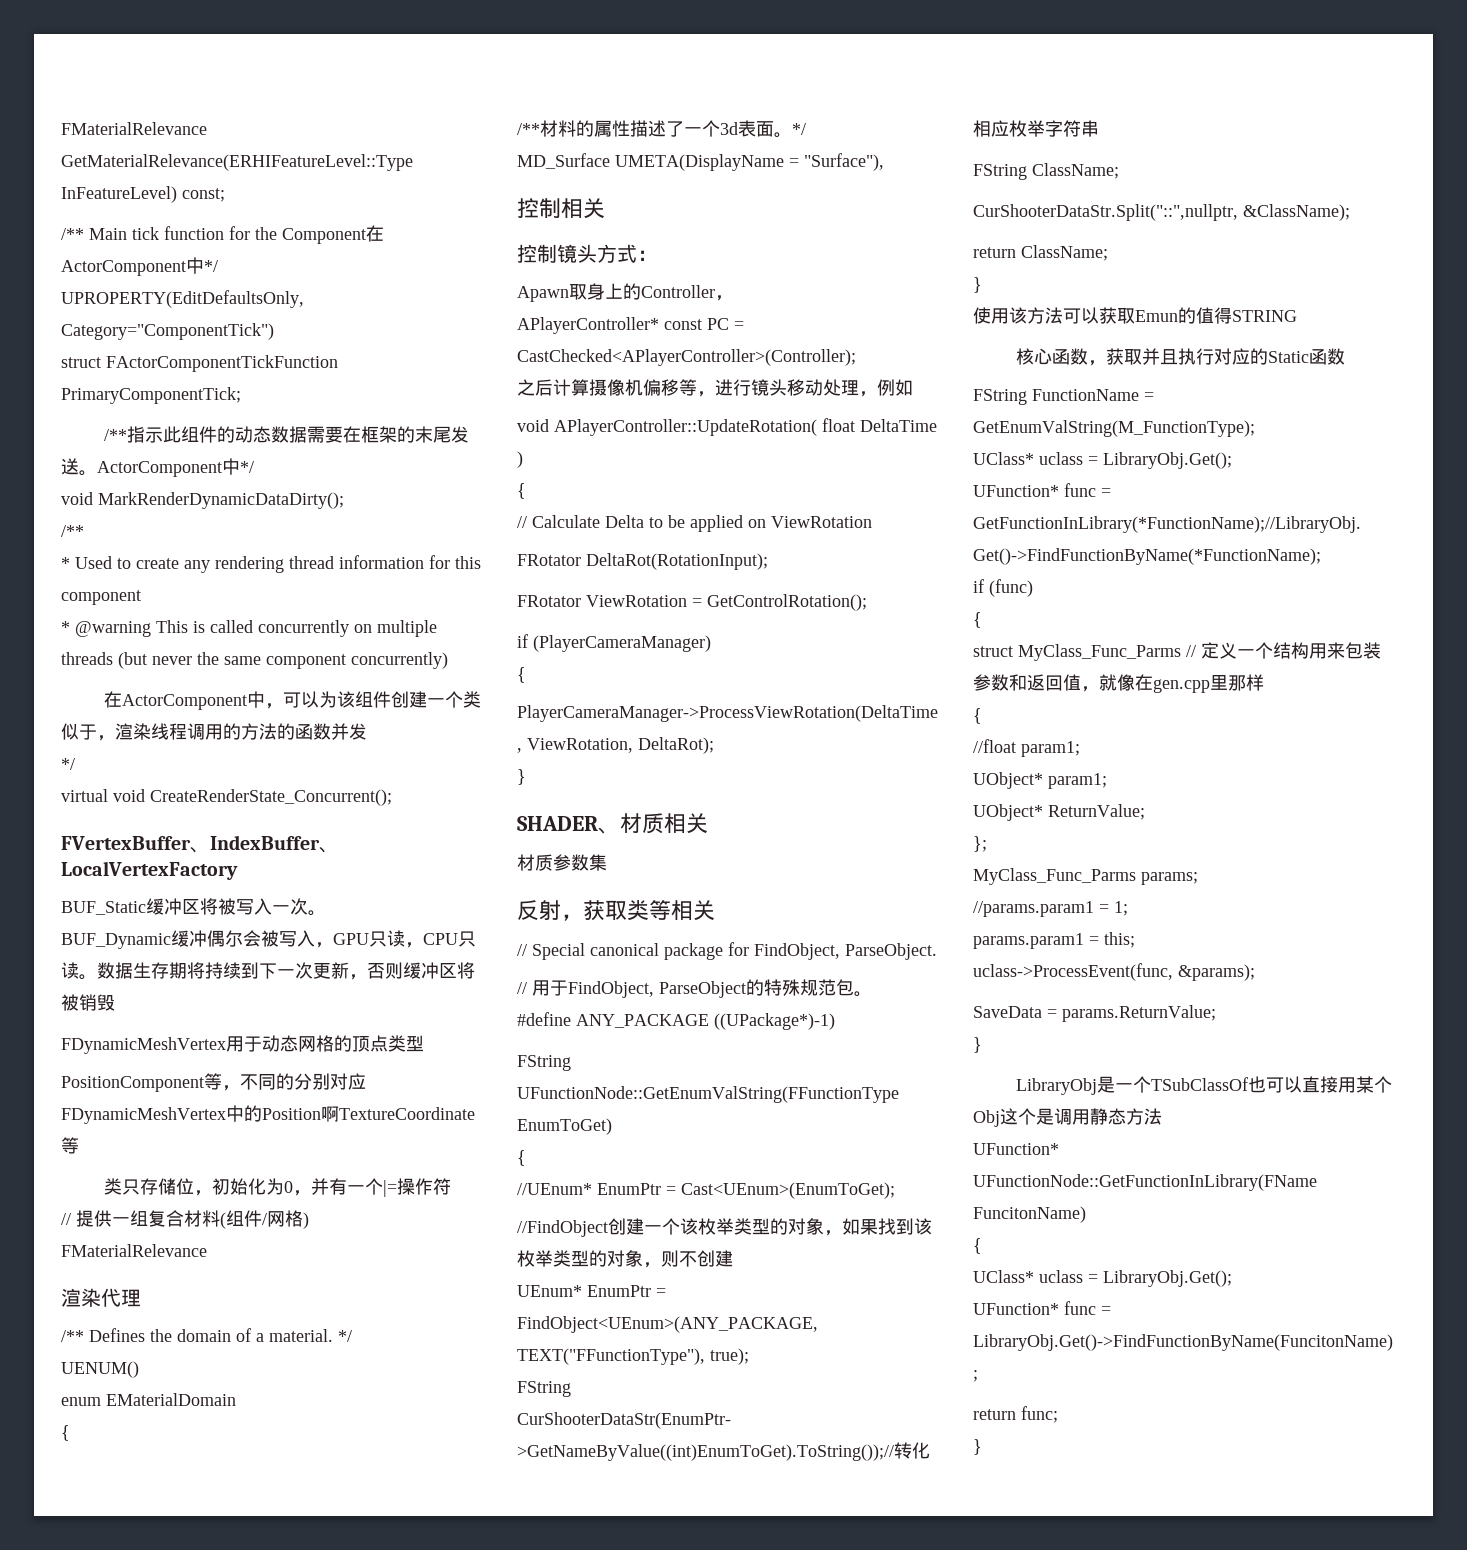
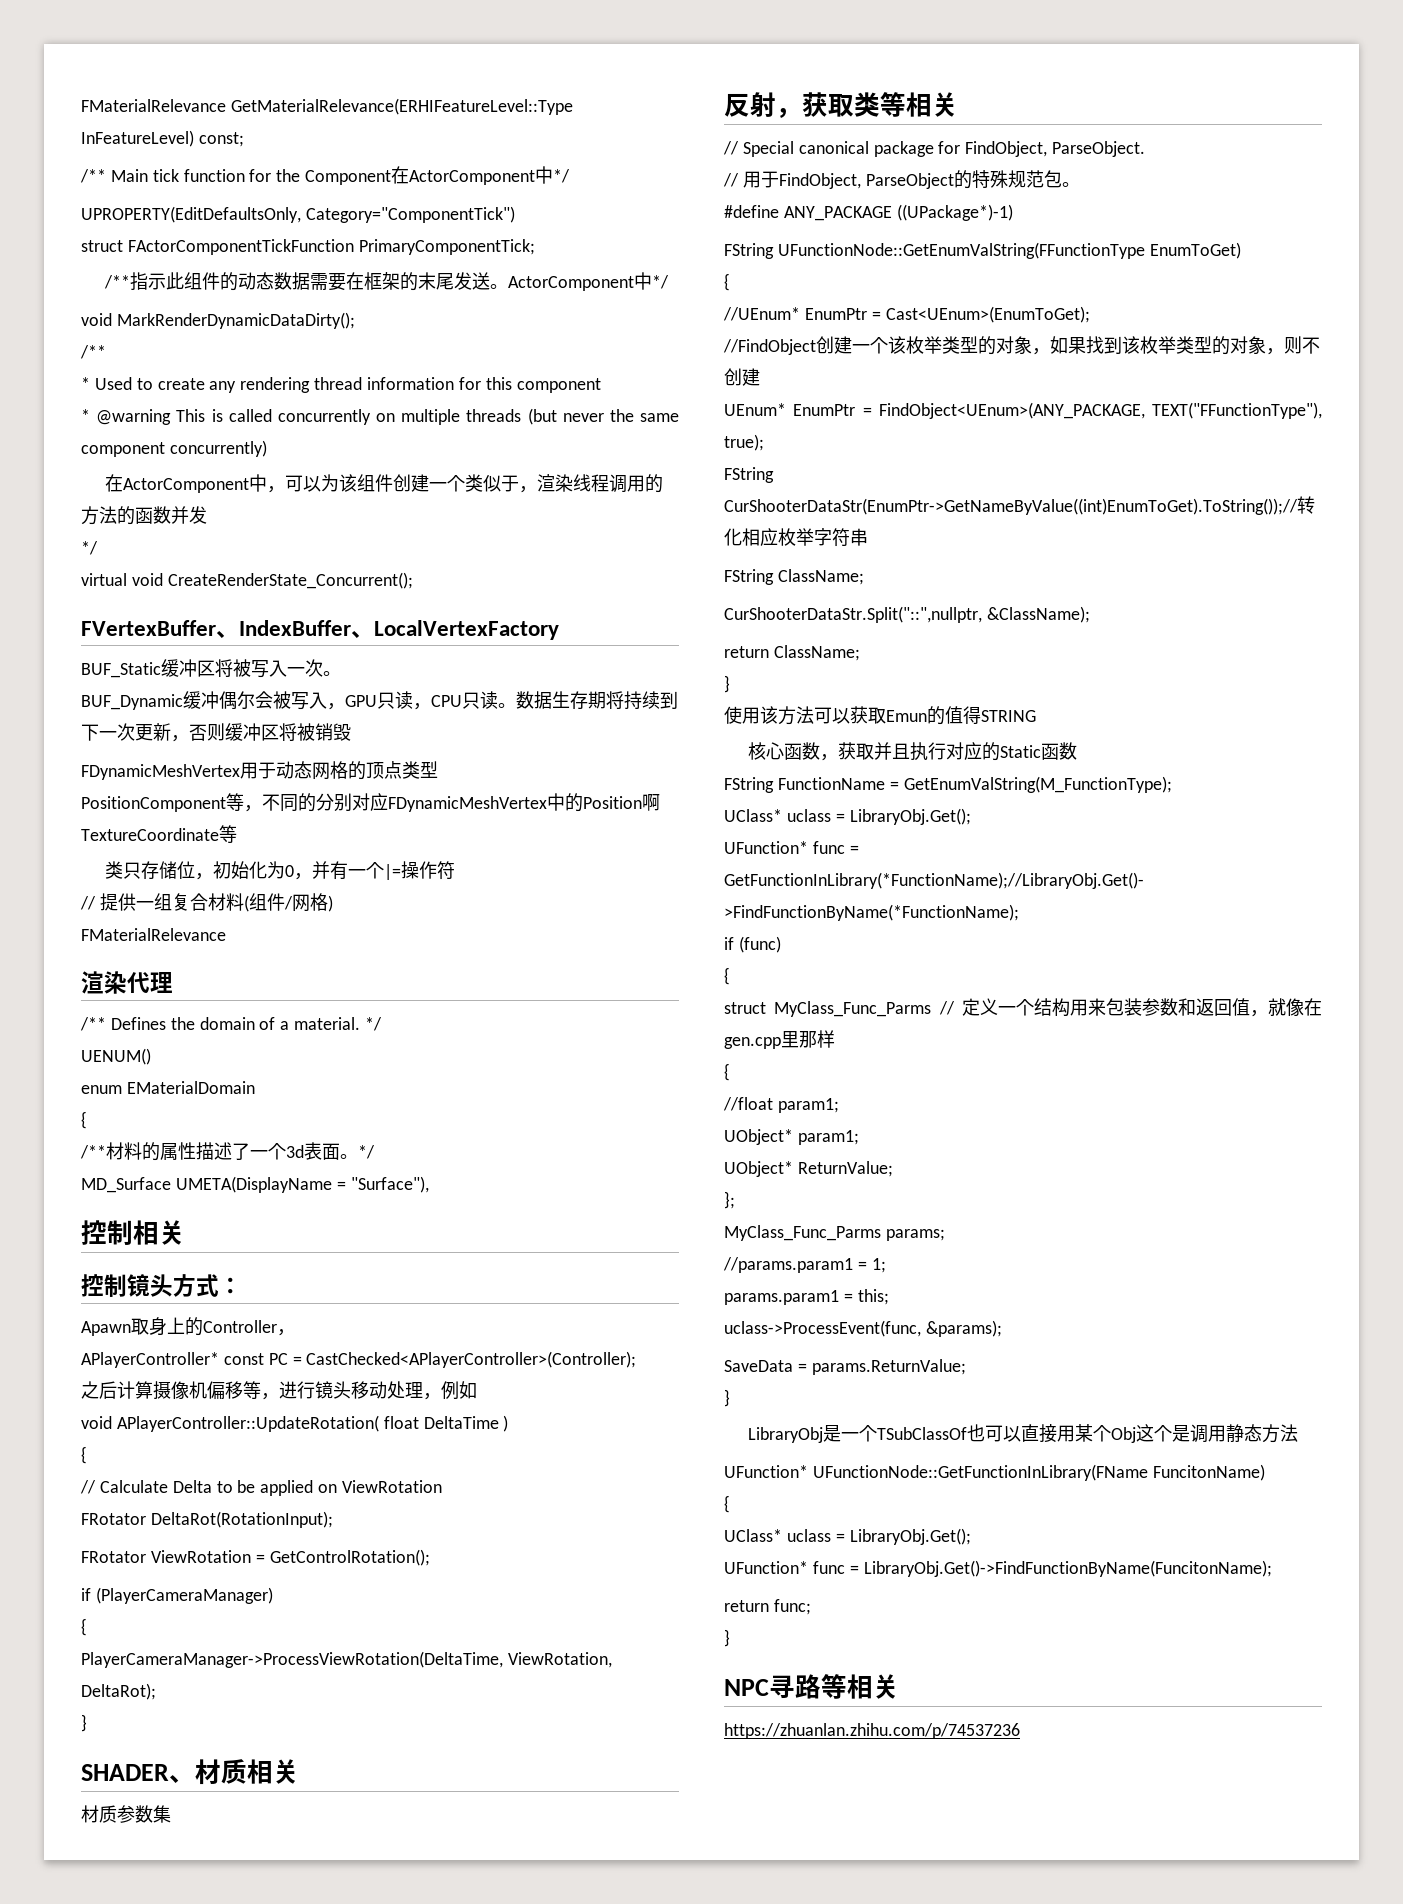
+ NPC寻路等相关
+ https://zhuanlan.zhihu.com/p/74537236

